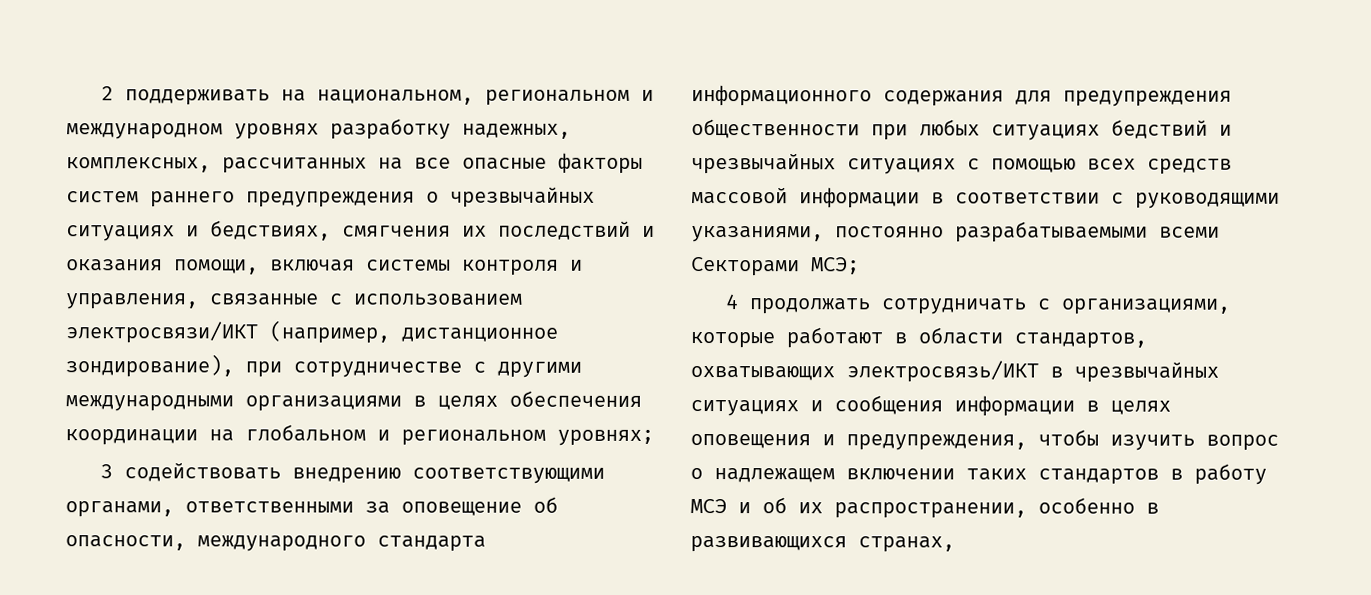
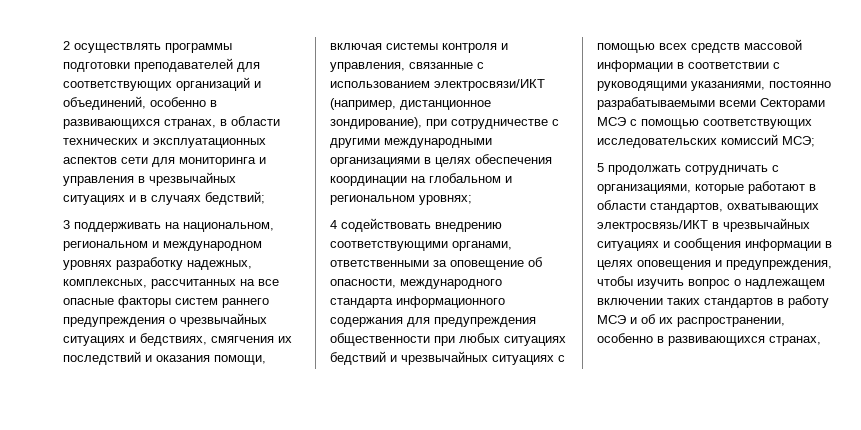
- 2 поддерживать на национальном, региональном и международном уровнях разработку надежных, комплексных, рассчитанных на все опасные факторы систем раннего предупреждения о чрезвычайных ситуациях и бедствиях, смягчения их последствий и оказания помощи, включая системы контроля и управления, связанные с использованием электросвязи/ИКТ (например, дистанционное зондирование), при сотрудничестве с другими международными организациями в целях обеспечения координации на глобальном и региональном уровнях;
+ 2 осуществлять программы подготовки преподавателей для соответствующих организаций и объединений, особенно в развивающихся странах, в области технических и эксплуатационных аспектов сети для мониторинга и управления в чрезвычайных ситуациях и в случаях бедствий;
+ 3 поддерживать на национальном, региональном и международном уровнях разработку надежных, комплексных, рассчитанных на все опасные факторы систем раннего предупреждения о чрезвычайных ситуациях и бедствиях, смягчения их последствий и оказания помощи, включая системы контроля и управления, связанные с использованием электросвязи/ИКТ (например, дистанционное зондирование), при сотрудничестве с другими международными организациями в целях обеспечения координации на глобальном и региональном уровнях;
- 3 содействовать внедрению соответствующими органами, ответственными за оповещение об опасности, международного стандарта информационного содержания для предупреждения общественности при любых ситуациях бедствий и чрезвычайных ситуациях с помощью всех средств массовой информации в соответствии с руководящими указаниями, постоянно разрабатываемыми всеми Секторами МСЭ;
+ 4 содействовать внедрению соответствующими органами, ответственными за оповещение об опасности, международного стандарта информационного содержания для предупреждения общественности при любых ситуациях бедствий и чрезвычайных ситуациях с помощью всех средств массовой информации в соответствии с руководящими указаниями, постоянно разрабатываемыми всеми Секторами МСЭ с помощью соответствующих исследовательских комиссий МСЭ;
- 4 продолжать сотрудничать с организациями, которые работают в области стандартов, охватывающих электросвязь/ИКТ в чрезвычайных ситуациях и сообщения информации в целях оповещения и предупреждения, чтобы изучить вопрос о надлежащем включении таких стандартов в работу МСЭ и об их распространении, особенно в развивающихся странах,
+ 5 продолжать сотрудничать с организациями, которые работают в области стандартов, охватывающих электросвязь/ИКТ в чрезвычайных ситуациях и сообщения информации в целях оповещения и предупреждения, чтобы изучить вопрос о надлежащем включении таких стандартов в работу МСЭ и об их распространении, особенно в развивающихся странах,

